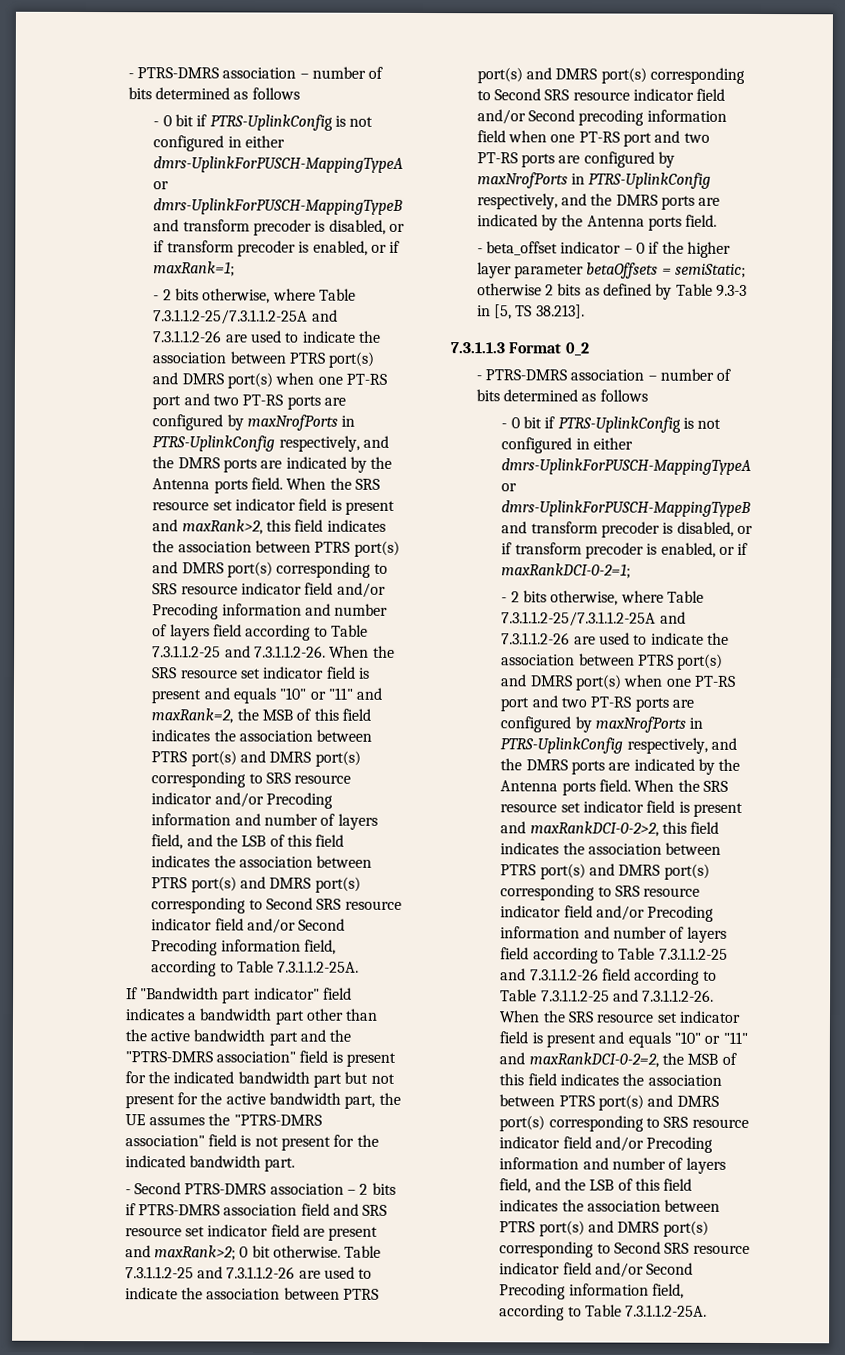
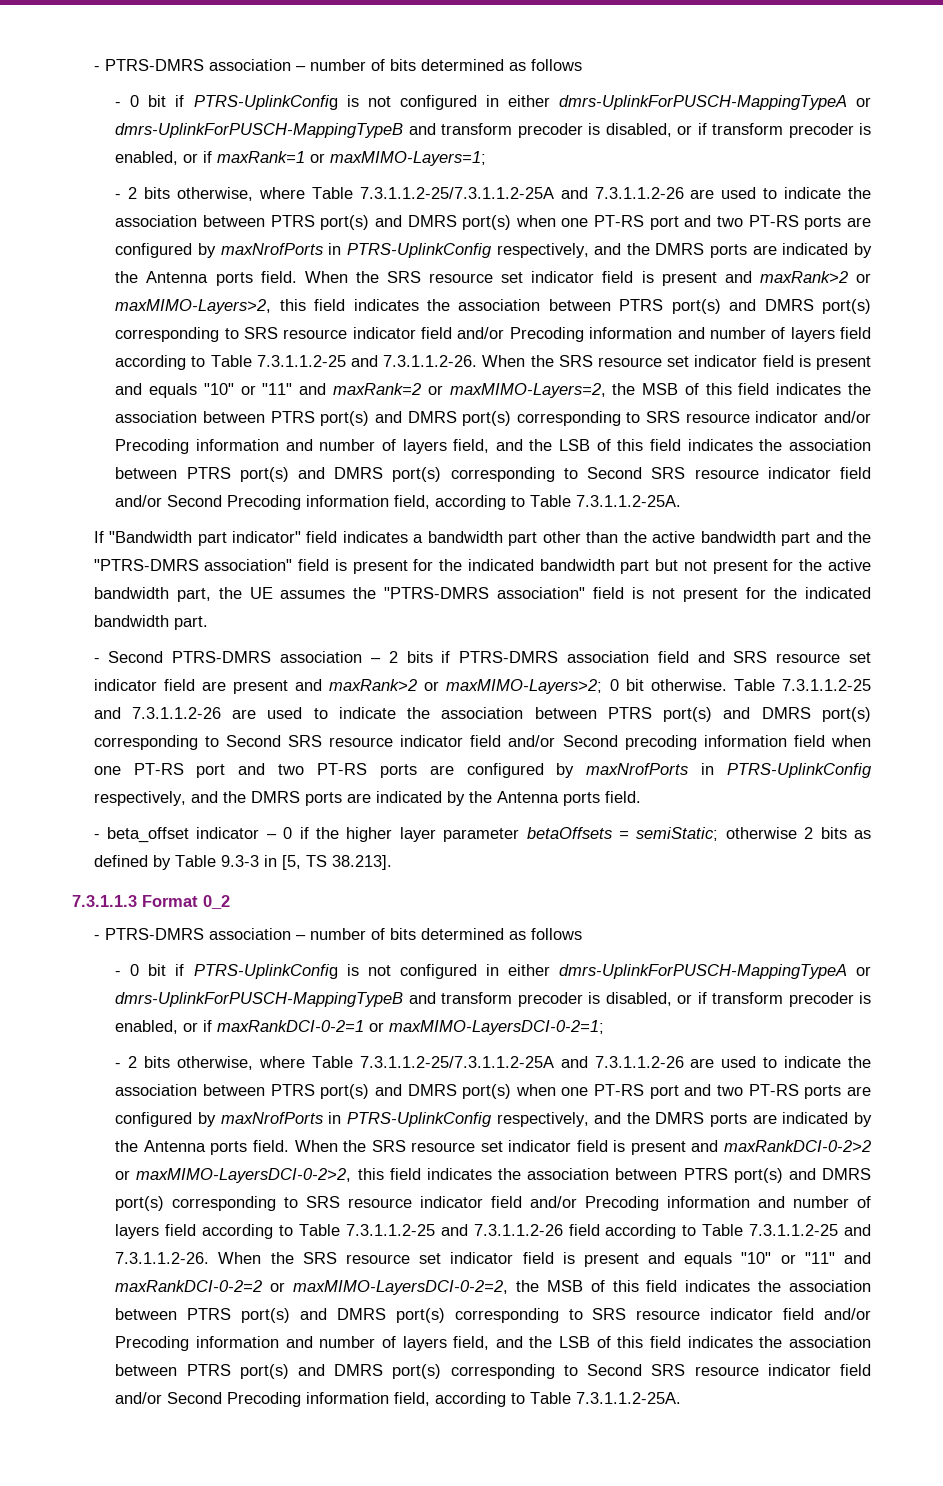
- - 0 bit if PTRS-UplinkConfig is not configured in either dmrs-UplinkForPUSCH-MappingTypeA or dmrs-UplinkForPUSCH-MappingTypeB and transform precoder is disabled, or if transform precoder is enabled, or if maxRank=1;
+ - 0 bit if PTRS-UplinkConfig is not configured in either dmrs-UplinkForPUSCH-MappingTypeA or dmrs-UplinkForPUSCH-MappingTypeB and transform precoder is disabled, or if transform precoder is enabled, or if maxRank=1 or maxMIMO-Layers=1;
- When the SRS resource set indicator field is present and maxRank>2, this field indicates the association between PTRS port(s) and DMRS port(s) corresponding to SRS resource indicator field and/or Precoding information and number of layers field according to Table 7.3.1.1.2-25 and 7.3.1.1.2-26. When the SRS resource set indicator field is present and equals "10" or "11" and maxRank=2, the MSB of this field indicates the association between PTRS port(s) and DMRS port(s) corresponding to SRS resource indicator and/or Precoding information and number of layers field, and the LSB of this field indicates the association between PTRS port(s) and DMRS port(s) corresponding to Second SRS resource indicator field and/or Second Precoding information field, according to Table 7.3.1.1.2-25A.
+ When the SRS resource set indicator field is present and maxRank>2 or maxMIMO-Layers>2, this field indicates the association between PTRS port(s) and DMRS port(s) corresponding to SRS resource indicator field and/or Precoding information and number of layers field according to Table 7.3.1.1.2-25 and 7.3.1.1.2-26. When the SRS resource set indicator field is present and equals "10" or "11" and maxRank=2 or maxMIMO-Layers=2, the MSB of this field indicates the association between PTRS port(s) and DMRS port(s) corresponding to SRS resource indicator and/or Precoding information and number of layers field, and the LSB of this field indicates the association between PTRS port(s) and DMRS port(s) corresponding to Second SRS resource indicator field and/or Second Precoding information field, according to Table 7.3.1.1.2-25A.
- - Second PTRS-DMRS association – 2 bits if PTRS-DMRS association field and SRS resource set indicator field are present and maxRank>2; 0 bit otherwise.
+ - Second PTRS-DMRS association – 2 bits if PTRS-DMRS association field and SRS resource set indicator field are present and maxRank>2 or maxMIMO-Layers>2; 0 bit otherwise.
- - 0 bit if PTRS-UplinkConfig is not configured in either dmrs-UplinkForPUSCH-MappingTypeA or dmrs-UplinkForPUSCH-MappingTypeB and transform precoder is disabled, or if transform precoder is enabled, or if maxRankDCI-0-2=1;
+ - 0 bit if PTRS-UplinkConfig is not configured in either dmrs-UplinkForPUSCH-MappingTypeA or dmrs-UplinkForPUSCH-MappingTypeB and transform precoder is disabled, or if transform precoder is enabled, or if maxRankDCI-0-2=1 or maxMIMO-LayersDCI-0-2=1;
- When the SRS resource set indicator field is present and maxRankDCI-0-2>2, this field indicates the association between PTRS port(s) and DMRS port(s) corresponding to SRS resource indicator field and/or Precoding information and number of layers field according to Table 7.3.1.1.2-25 and 7.3.1.1.2-26 field according to Table 7.3.1.1.2-25 and 7.3.1.1.2-26. When the SRS resource set indicator field is present and equals "10" or "11" and maxRankDCI-0-2=2, the MSB of this field indicates the association between PTRS port(s) and DMRS port(s) corresponding to SRS resource indicator field and/or Precoding information and number of layers field, and the LSB of this field indicates the association between PTRS port(s) and DMRS port(s) corresponding to Second SRS resource indicator field and/or Second Precoding information field, according to Table 7.3.1.1.2-25A.
+ When the SRS resource set indicator field is present and maxRankDCI-0-2>2 or maxMIMO-LayersDCI-0-2>2, this field indicates the association between PTRS port(s) and DMRS port(s) corresponding to SRS resource indicator field and/or Precoding information and number of layers field according to Table 7.3.1.1.2-25 and 7.3.1.1.2-26 field according to Table 7.3.1.1.2-25 and 7.3.1.1.2-26. When the SRS resource set indicator field is present and equals "10" or "11" and maxRankDCI-0-2=2 or maxMIMO-LayersDCI-0-2=2, the MSB of this field indicates the association between PTRS port(s) and DMRS port(s) corresponding to SRS resource indicator field and/or Precoding information and number of layers field, and the LSB of this field indicates the association between PTRS port(s) and DMRS port(s) corresponding to Second SRS resource indicator field and/or Second Precoding information field, according to Table 7.3.1.1.2-25A.

